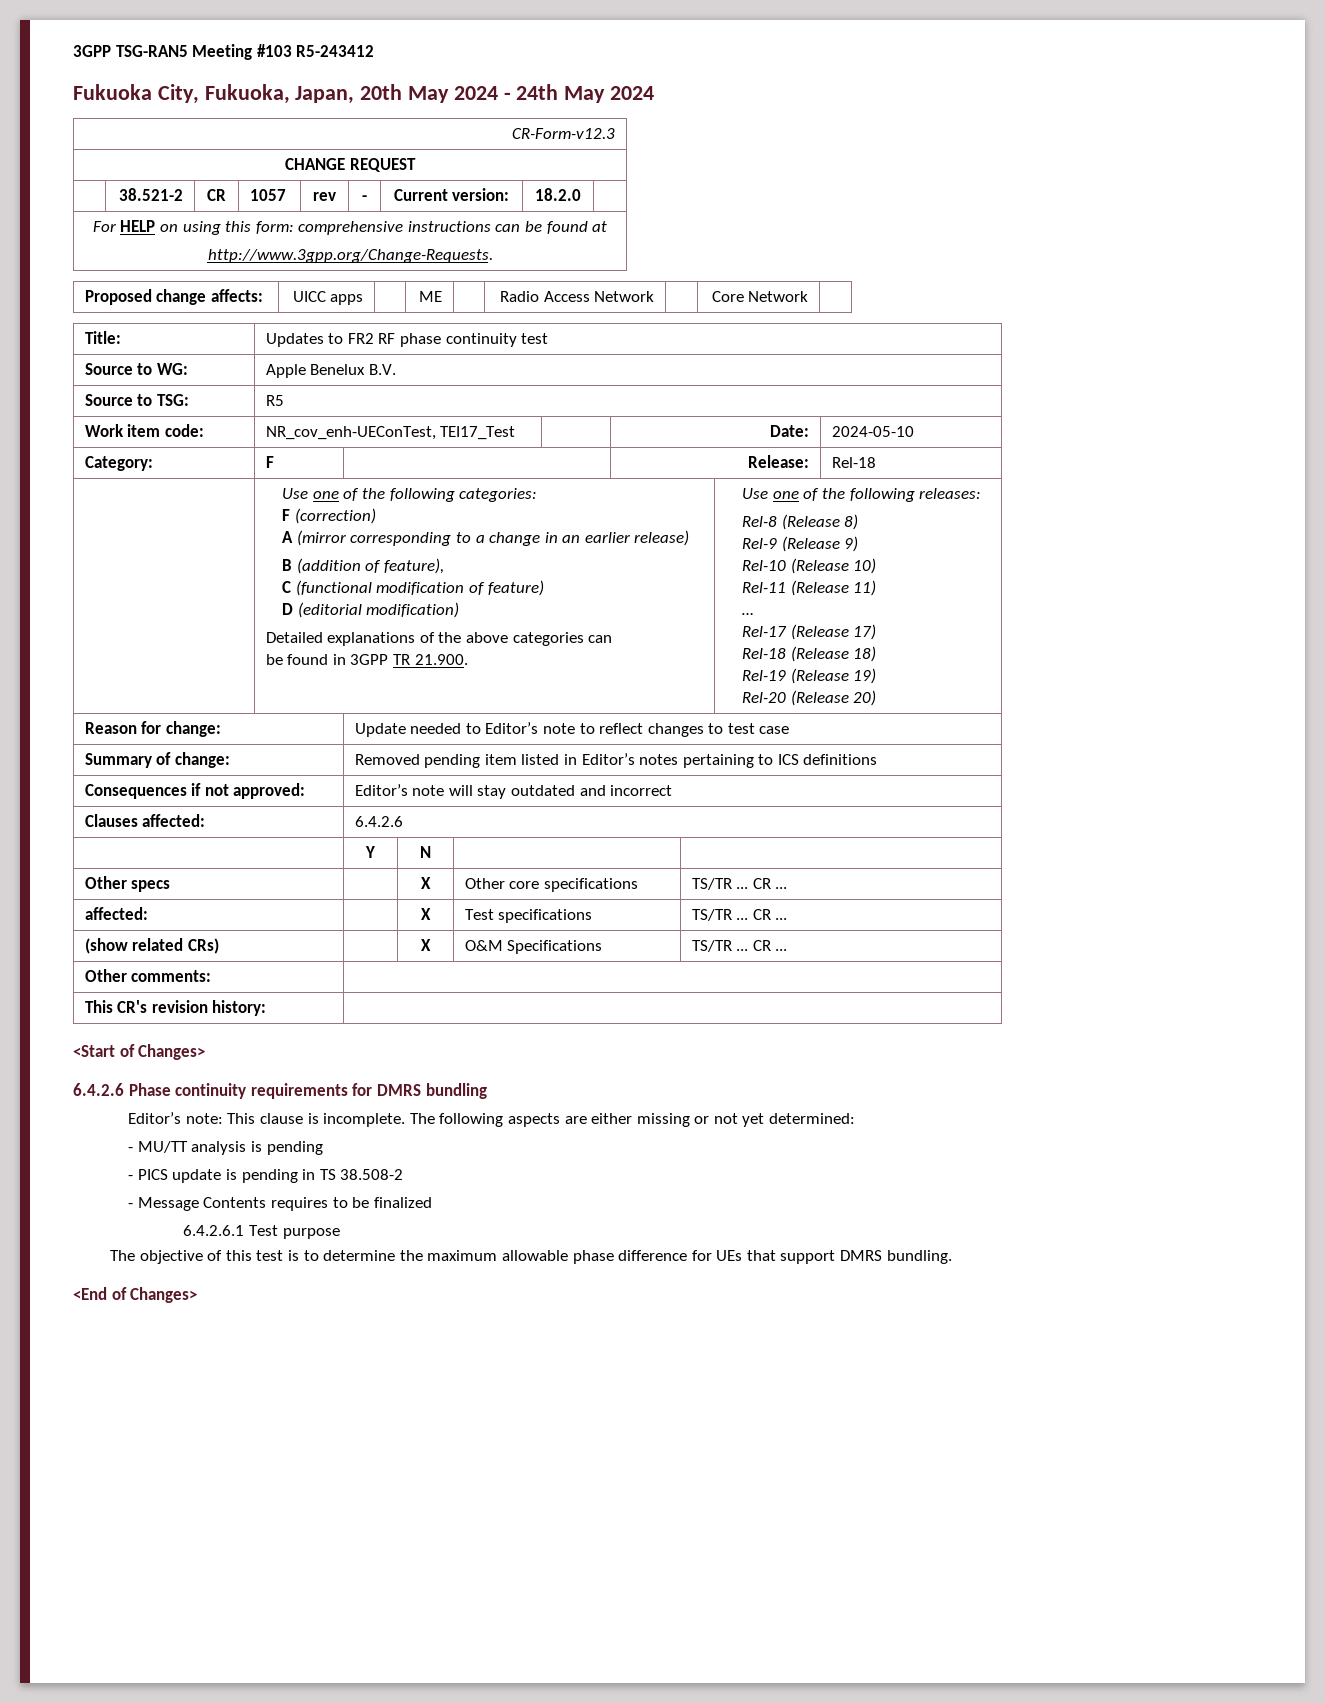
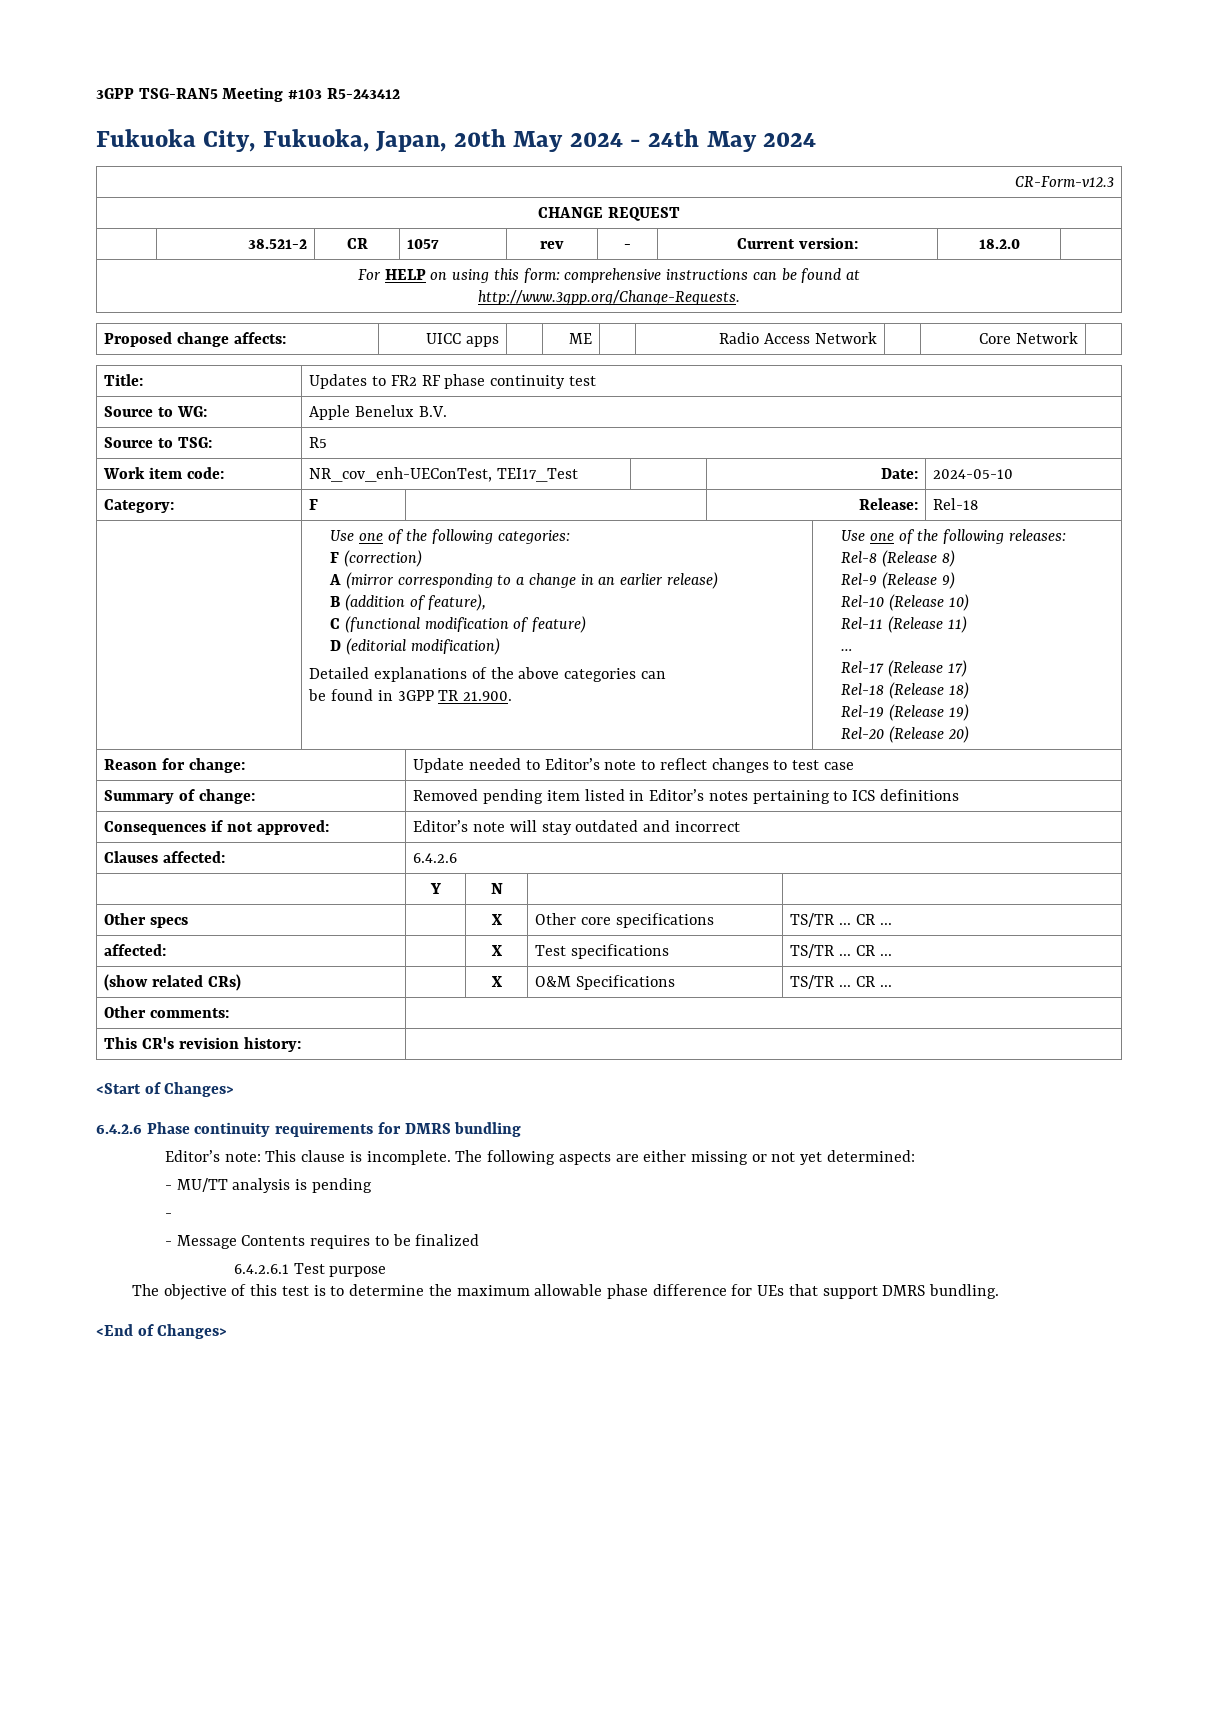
  - MU/TT analysis is pending
- - PICS update is pending in TS 38.508-2
+ -

